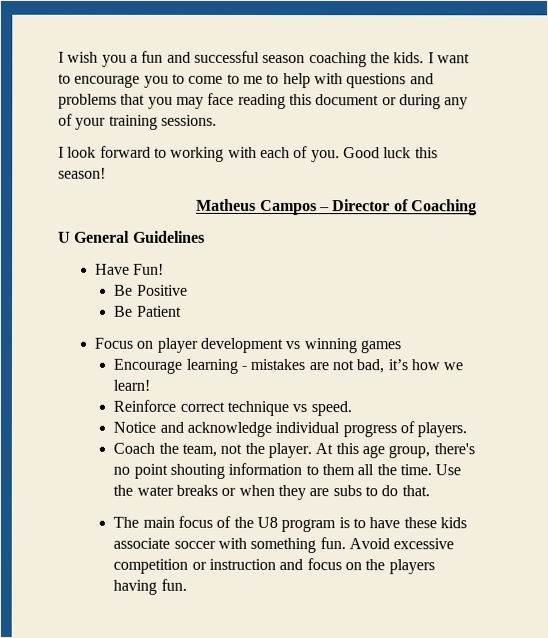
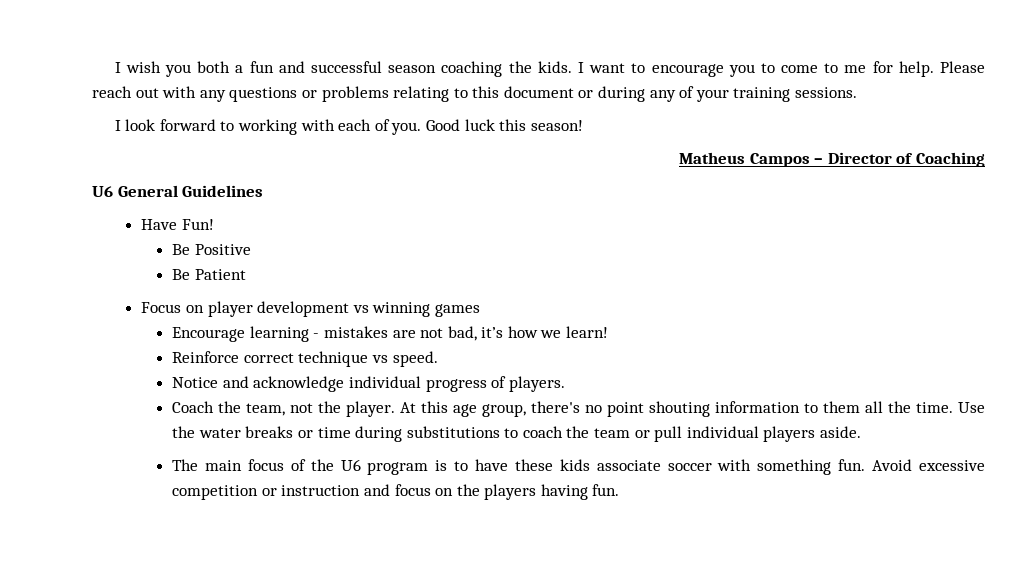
- I wish you a fun and successful season coaching the kids.
+ I wish you both a fun and successful season coaching the kids.
- I want to encourage you to come to me to help with questions and problems that you may face reading this document or during any of your training sessions.
+ I want to encourage you to come to me for help. Please reach out with any questions or problems relating to this document or during any of your training sessions.
- U General Guidelines
+ U6 General Guidelines
- Use the water breaks or when they are subs to do that.
+ Use the water breaks or time during substitutions to coach the team or pull individual players aside.
- The main focus of the U8 program is to have these kids associate soccer with something fun.
+ The main focus of the U6 program is to have these kids associate soccer with something fun.

